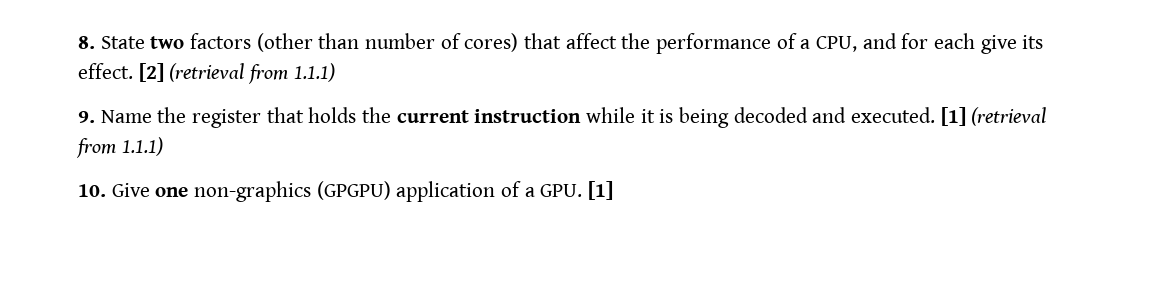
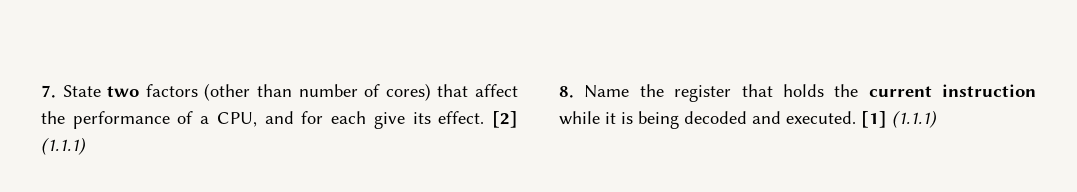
- 8. State two factors (other than number of cores) that affect the performance of a CPU, and for each give its effect.
+ 7. State two factors (other than number of cores) that affect the performance of a CPU, and for each give its effect.
- [2] (retrieval from 1.1.1)
- 9. Name the register that holds the current instruction while it is being decoded and executed.
+ [2] (1.1.1)
+ 8. Name the register that holds the current instruction while it is being decoded and executed.
- [1] (retrieval from 1.1.1)
- 10. Give one non-graphics (GPGPU) application of a GPU. [1]
+ [1] (1.1.1)

